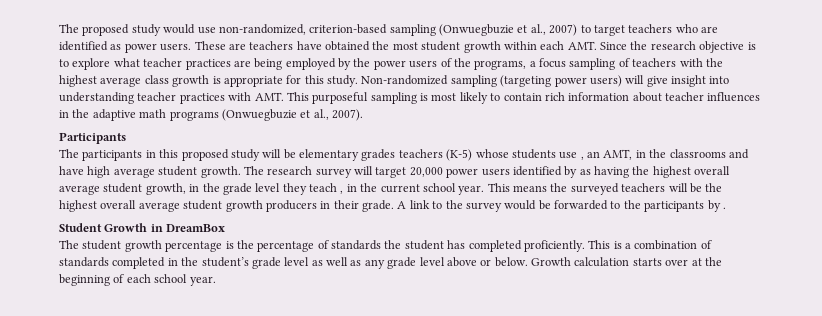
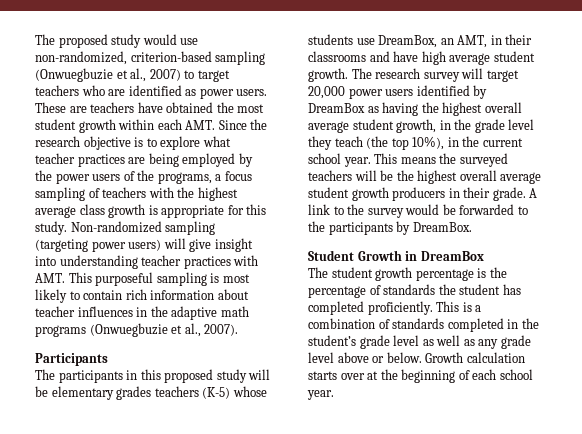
- The participants in this proposed study will be elementary grades teachers (K-5) whose students use , an AMT, in the classrooms and have high average student growth.
+ The participants in this proposed study will be elementary grades teachers (K-5) whose students use DreamBox, an AMT, in their classrooms and have high average student growth.
- The research survey will target 20,000 power users identified by as having the highest overall average student growth, in the grade level they teach , in the current school year.
+ The research survey will target 20,000 power users identified by DreamBox as having the highest overall average student growth, in the grade level they teach (the top 10%), in the current school year.
- A link to the survey would be forwarded to the participants by .
+ A link to the survey would be forwarded to the participants by DreamBox.

